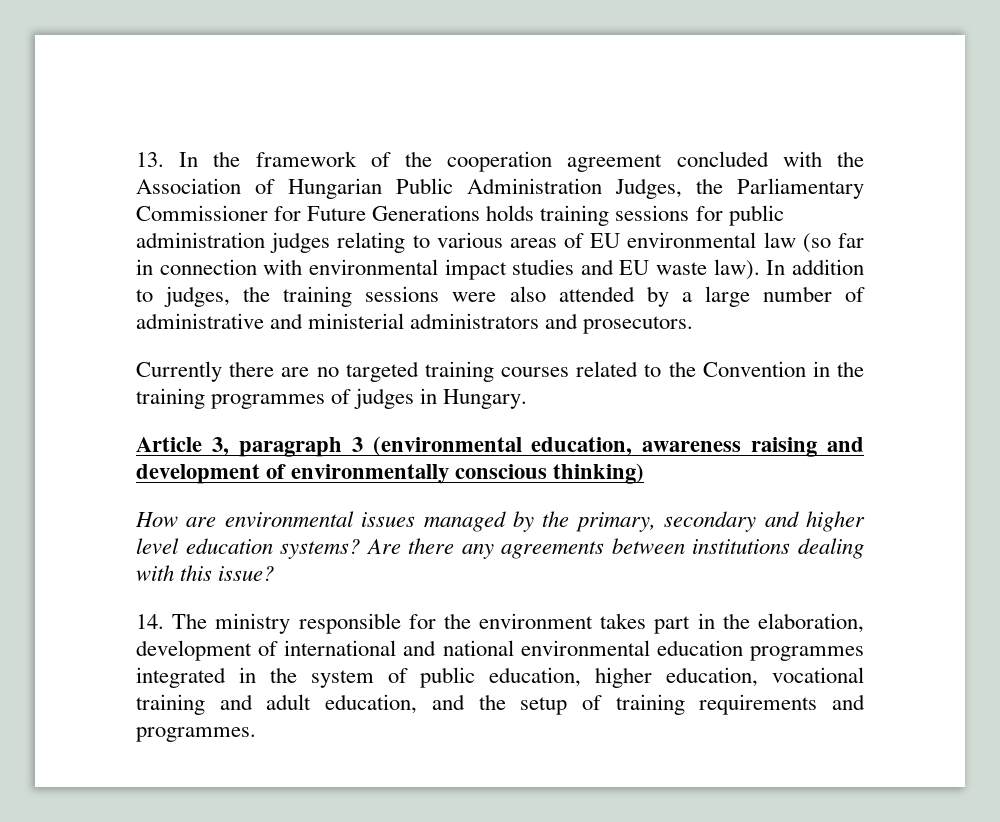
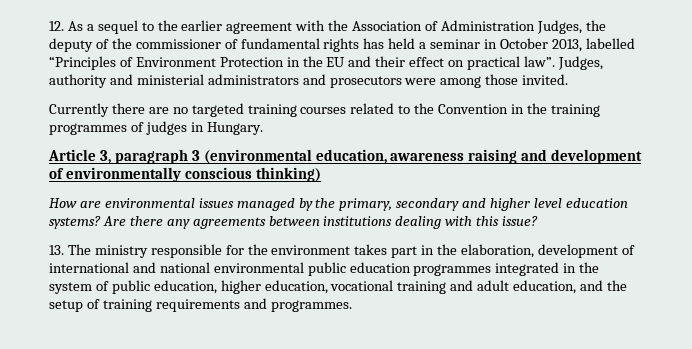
- 13. In the framework of the cooperation agreement concluded with the Association of Hungarian Public Administration Judges, the Parliamentary Commissioner for Future Generations holds training sessions for public administration judges relating to various areas of EU environmental law (so far in connection with environmental impact studies and EU waste law). In addition to judges, the training sessions were also attended by a large number of administrative and ministerial administrators and prosecutors.
+ 12. As a sequel to the earlier agreement with the Association of Administration Judges, the deputy of the commissioner of fundamental rights has held a seminar in October 2013, labelled “Principles of Environment Protection in the EU and their effect on practical law”. Judges, authority and ministerial administrators and prosecutors were among those invited.
- 14. The ministry responsible for the environment takes part in the elaboration, development of international and national environmental education programmes integrated in the system of public education, higher education, vocational training and adult education, and the setup of training requirements and programmes.
+ 13. The ministry responsible for the environment takes part in the elaboration, development of international and national environmental public education programmes integrated in the system of public education, higher education, vocational training and adult education, and the setup of training requirements and programmes.

